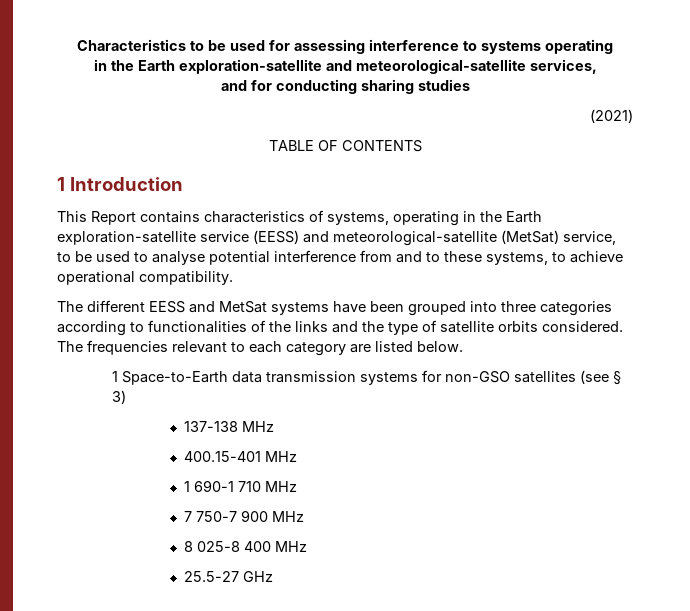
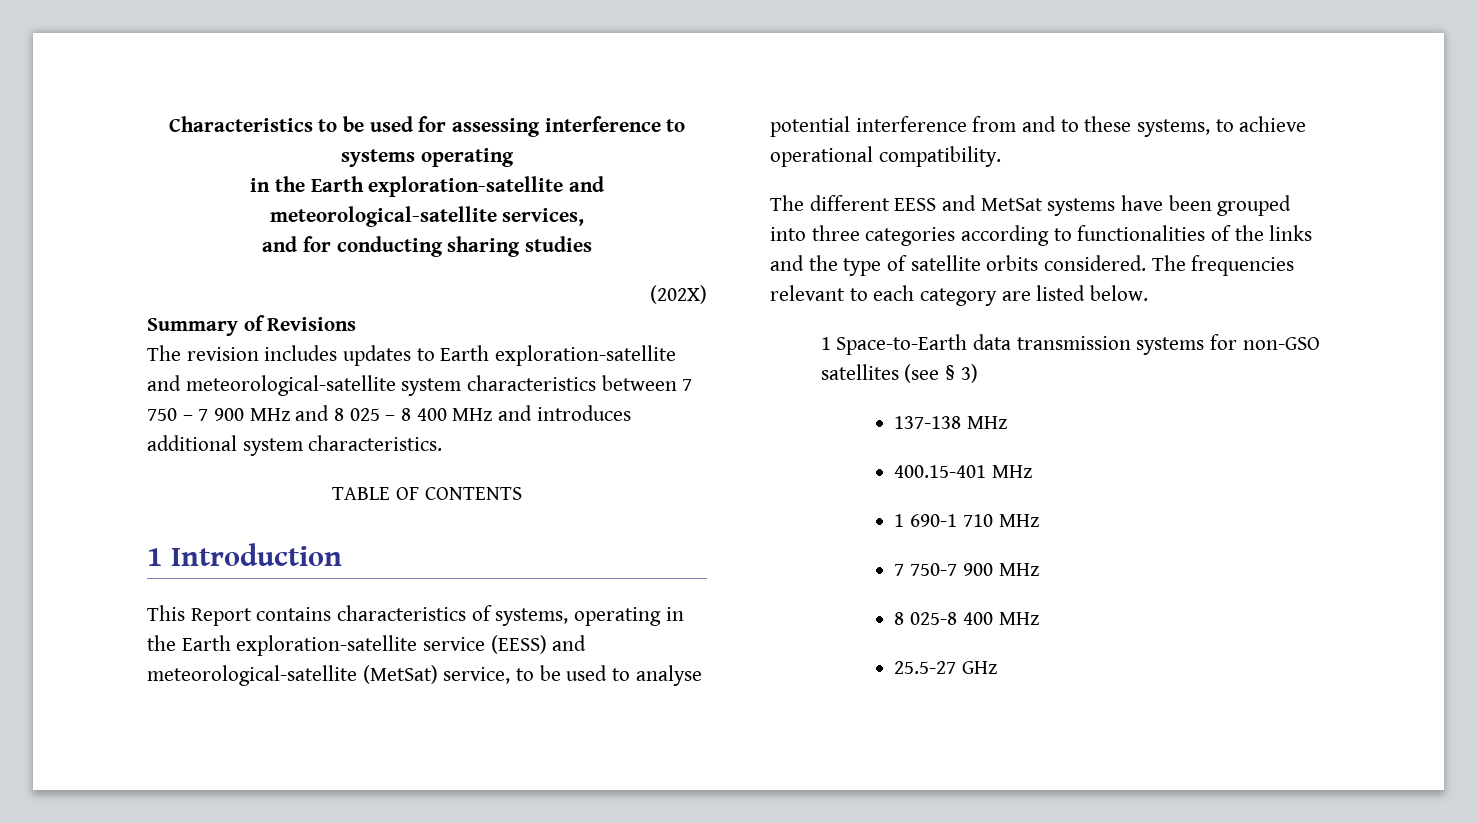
- (2021)
+ (202X)
+ Summary of Revisions
+ The revision includes updates to Earth exploration-satellite and meteorological-satellite system characteristics between 7 750 – 7 900 MHz and 8 025 – 8 400 MHz and introduces additional system characteristics.

